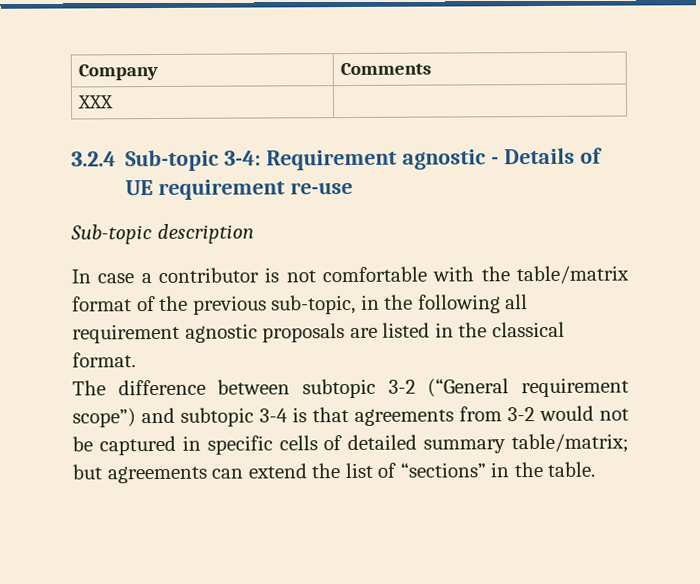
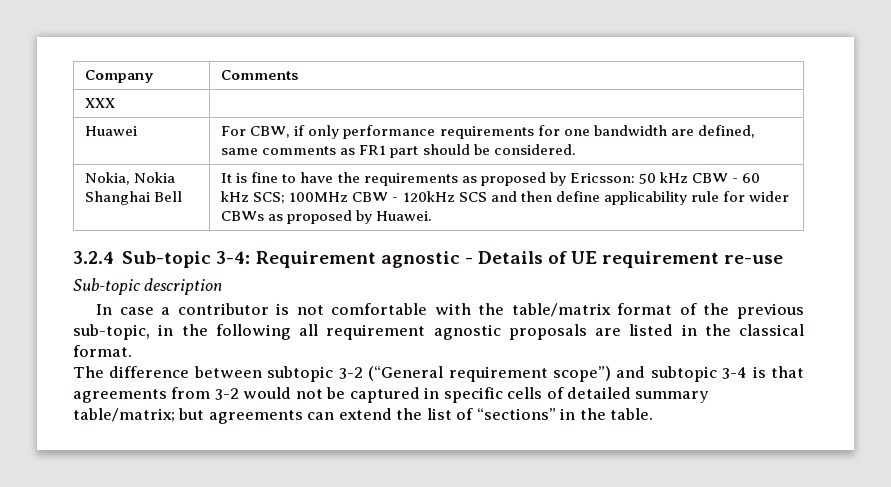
+ Huawei | For CBW, if only performance requirements for one bandwidth are defined, same comments as FR1 part should be considered.
+ Nokia, Nokia Shanghai Bell | It is fine to have the requirements as proposed by Ericsson: 50 kHz CBW - 60 kHz SCS; 100MHz CBW - 120kHz SCS and then define applicability rule for wider CBWs as proposed by Huawei.

